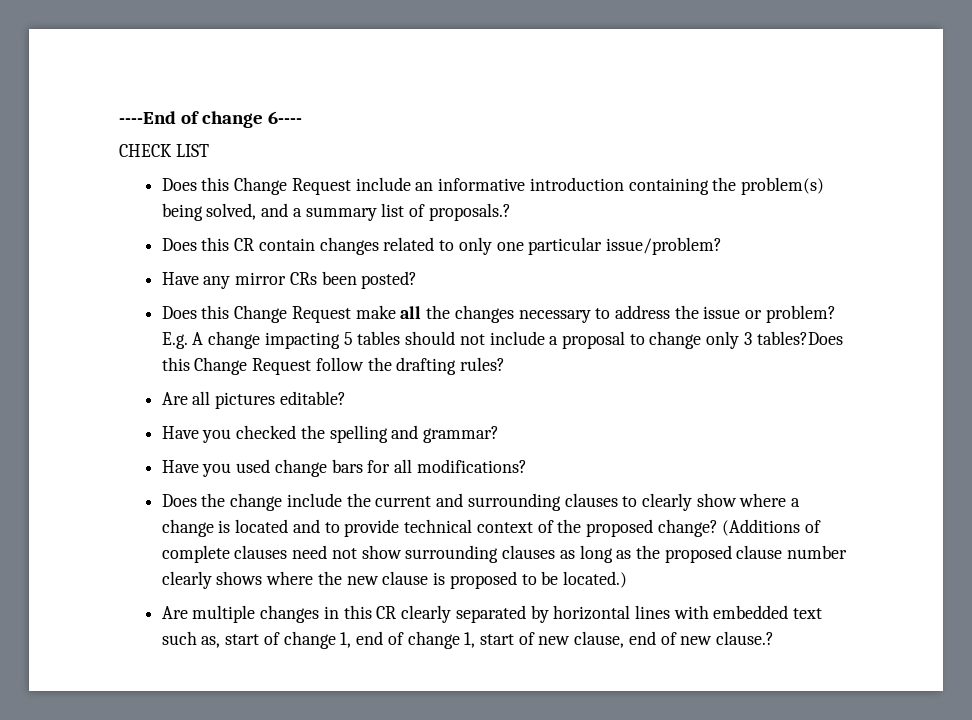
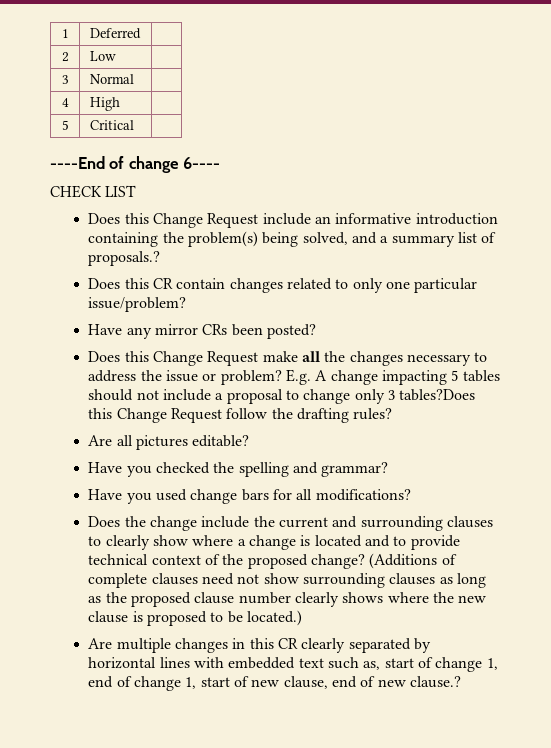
+ 1 | Deferred |
+ 2 | Low |
+ 3 | Normal |
+ 4 | High |
+ 5 | Critical |

